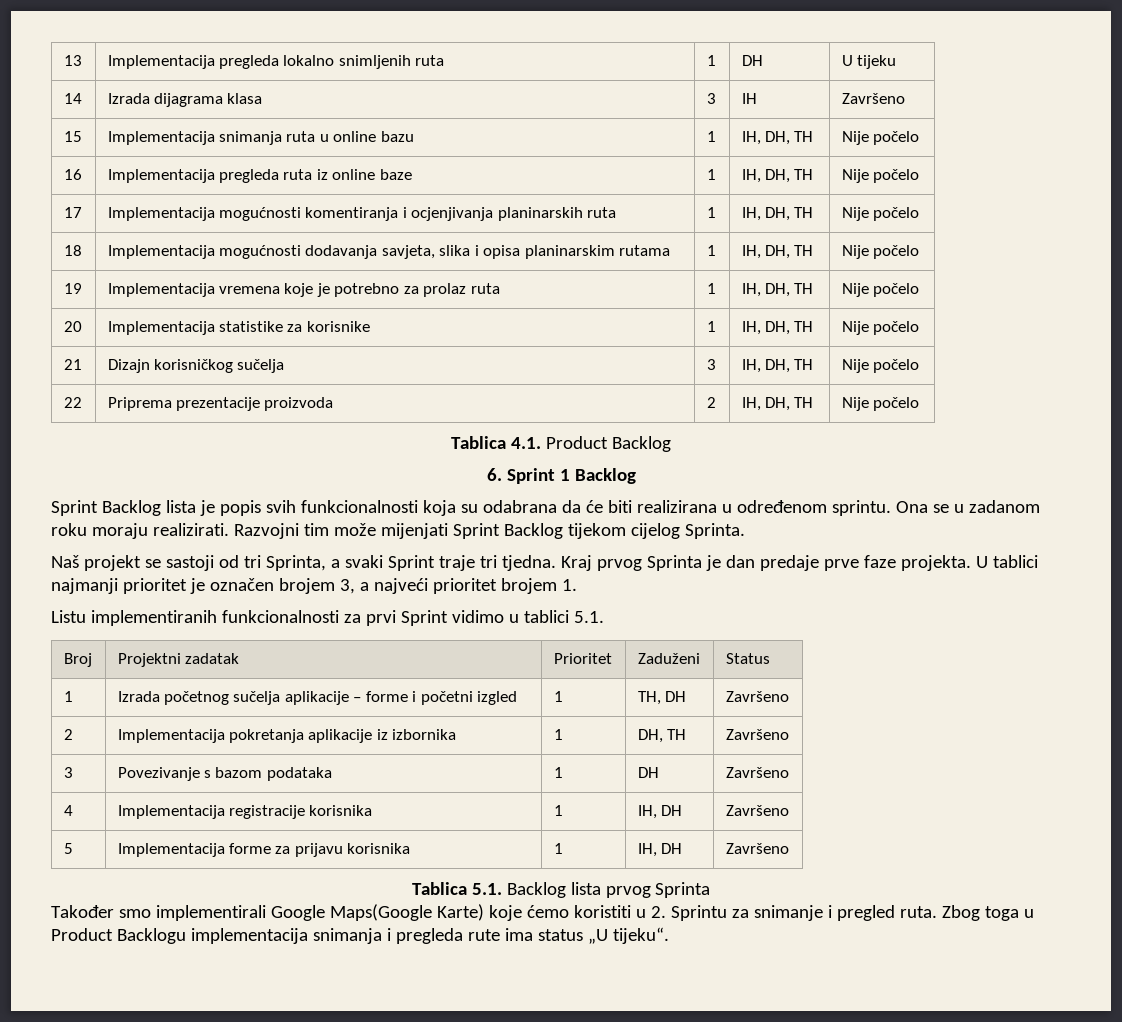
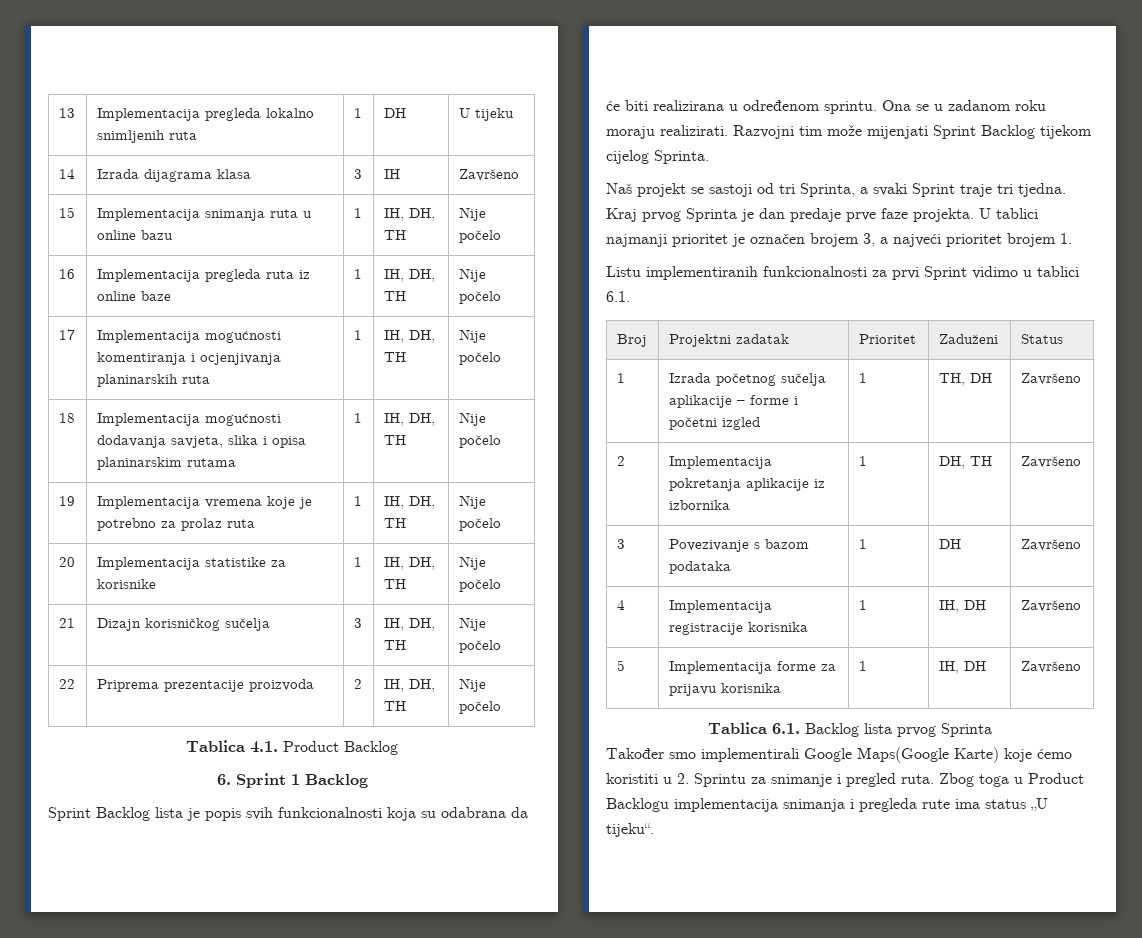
- Listu implementiranih funkcionalnosti za prvi Sprint vidimo u tablici 5.1.
+ Listu implementiranih funkcionalnosti za prvi Sprint vidimo u tablici 6.1.
- Tablica 5.1. Backlog lista prvog Sprinta
+ Tablica 6.1. Backlog lista prvog Sprinta

